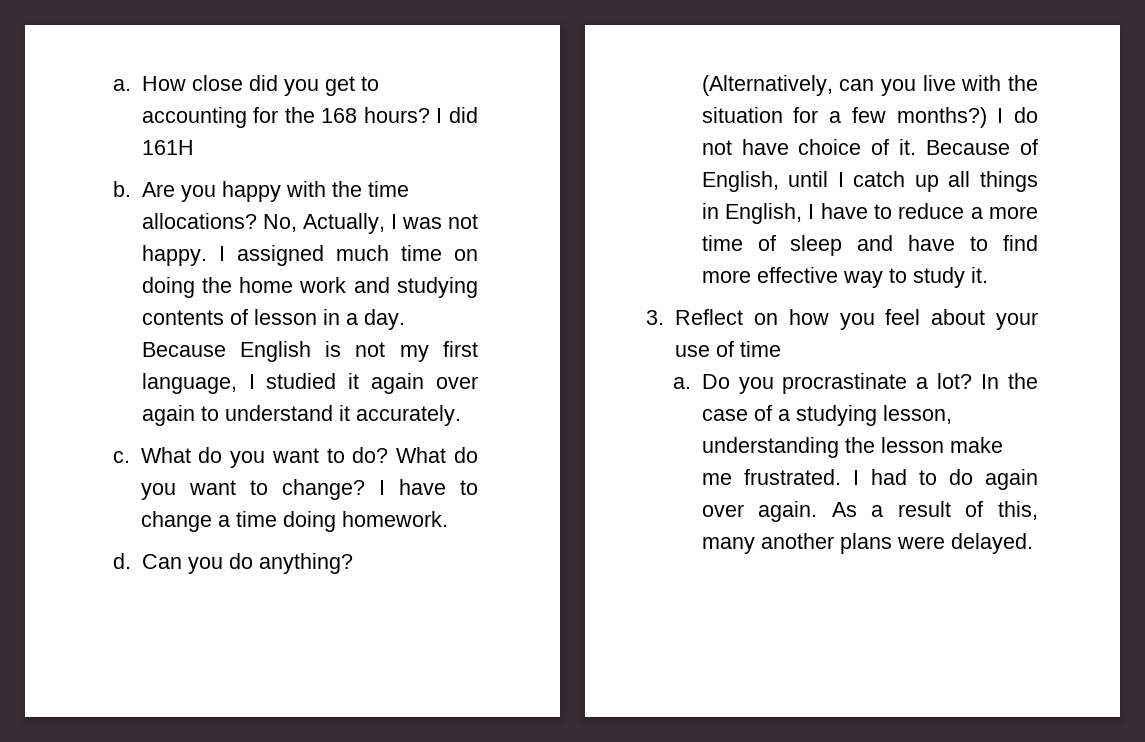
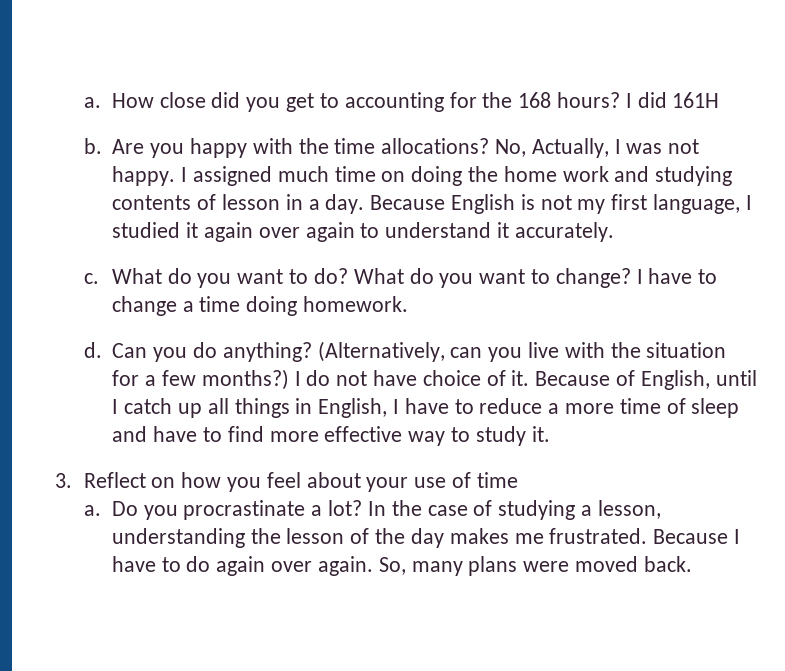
- In the case of a studying lesson, understanding the lesson make me frustrated. I had to do again over again.
+ In the case of studying a lesson, understanding the lesson of the day makes me frustrated. Because I have to do again over again.
- As a result of this, many another plans were delayed.
+ So, many plans were moved back.

